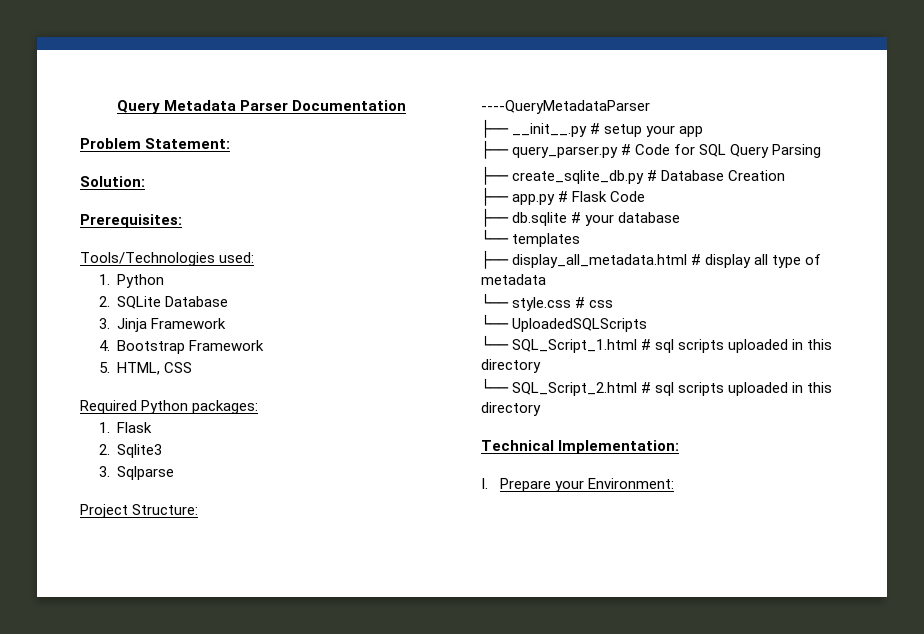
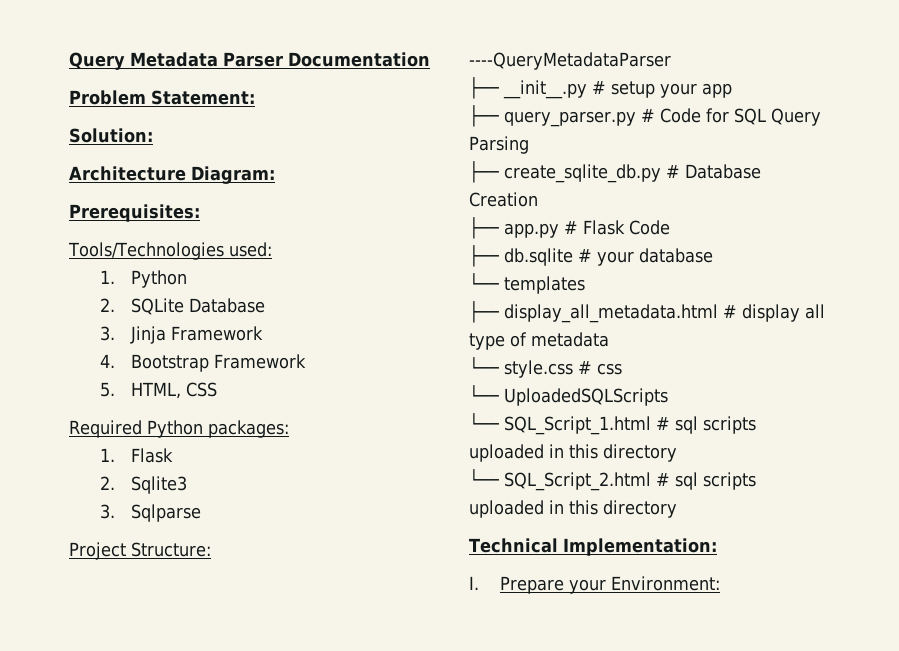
+ Architecture Diagram:

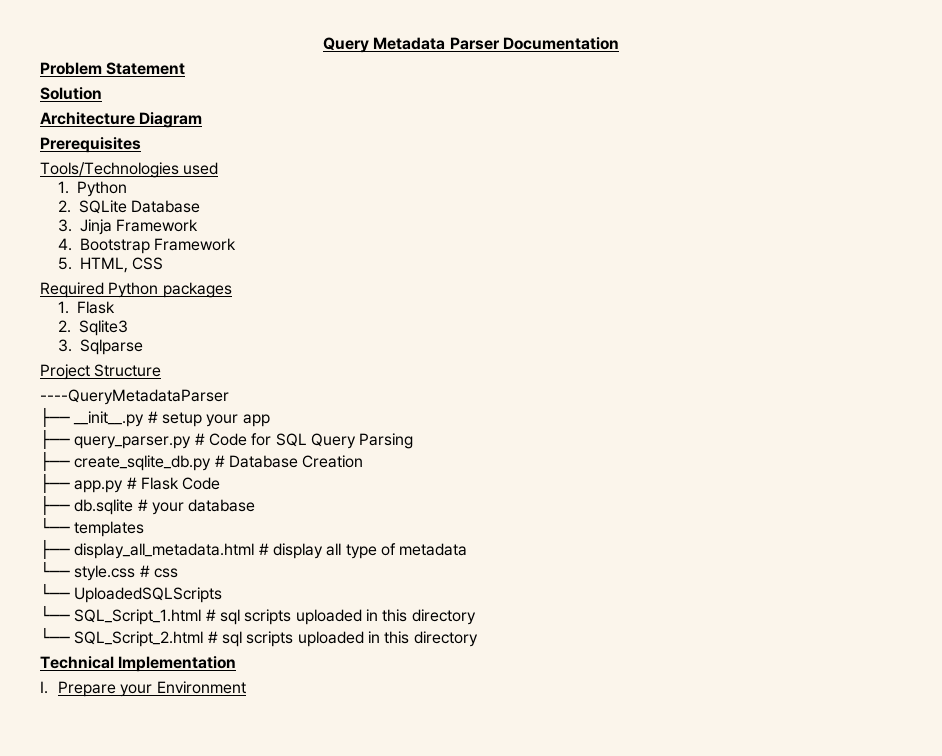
- Problem Statement:
- Solution:
+ Problem Statement
+ Solution
- Architecture Diagram:
- Prerequisites:
+ Architecture Diagram
+ Prerequisites
- Tools/Technologies used:
+ Tools/Technologies used
- Required Python packages:
+ Required Python packages
- Project Structure:
+ Project Structure
- Technical Implementation:
+ Technical Implementation
- I. Prepare your Environment:
+ I. Prepare your Environment

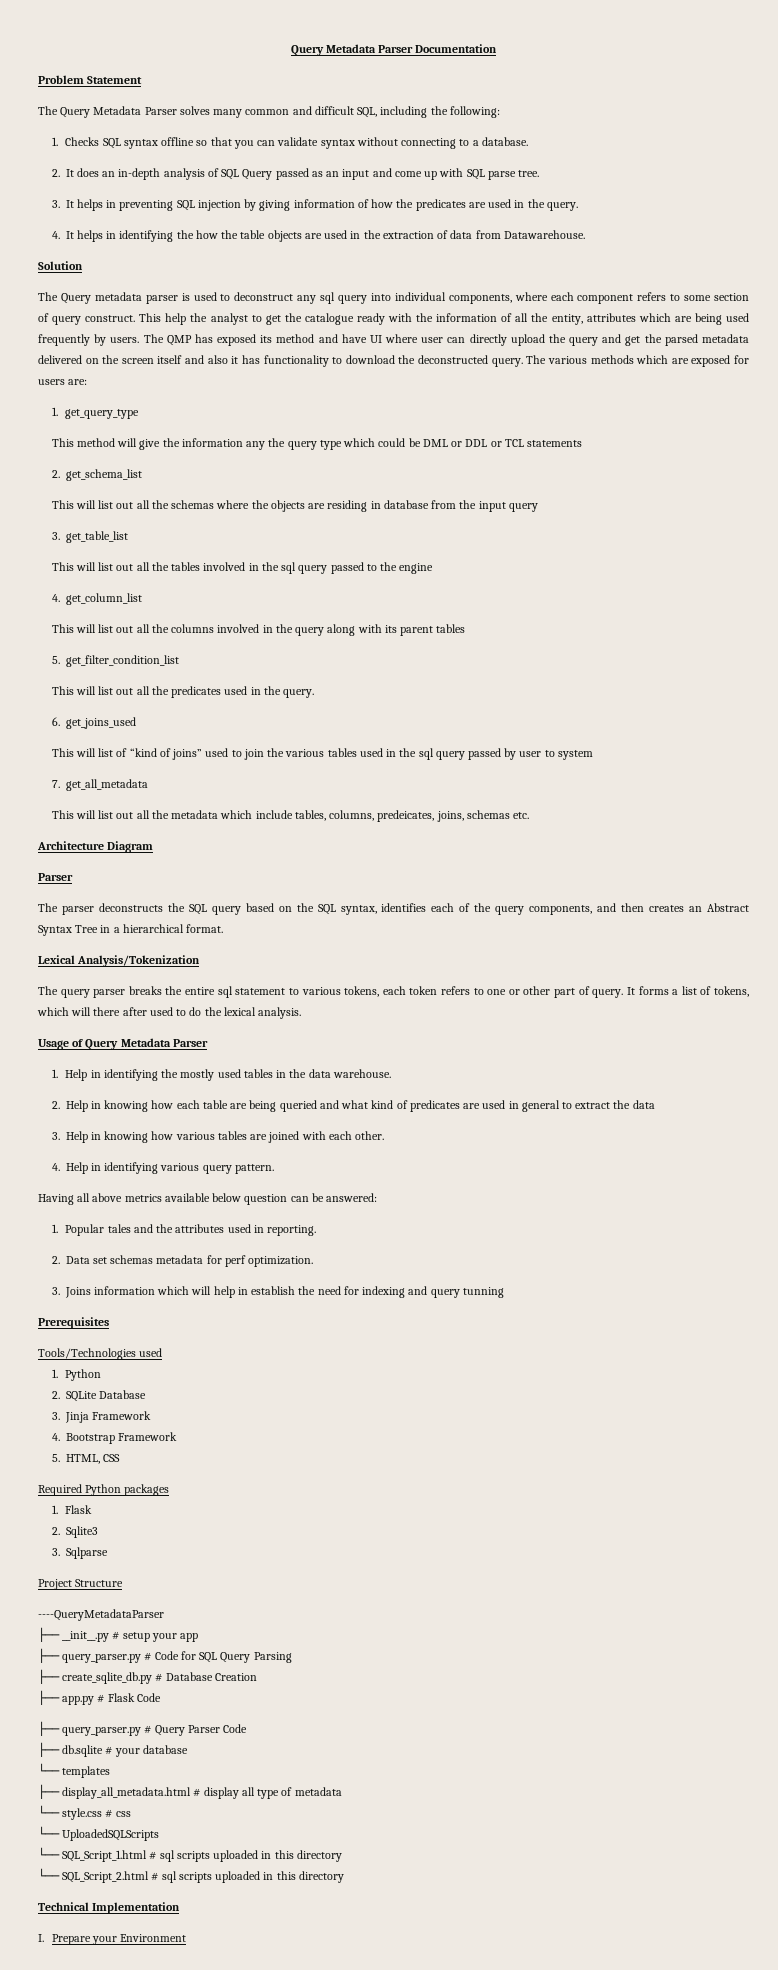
+ The Query Metadata Parser solves many common and difficult SQL, including the following:
+ 1. Checks SQL syntax offline so that you can validate syntax without connecting to a database.
+ 2. It does an in-depth analysis of SQL Query passed as an input and come up with SQL parse tree.
+ 3. It helps in preventing SQL injection by giving information of how the predicates are used in the query.
+ 4. It helps in identifying the how the table objects are used in the extraction of data from Datawarehouse.
  Solution
+ The Query metadata parser is used to deconstruct any sql query into individual components, where each component refers to some section of query construct. This help the analyst to get the catalogue ready with the information of all the entity, attributes which are being used frequently by users. The QMP has exposed its method and have UI where user can directly upload the query and get the parsed metadata delivered on the screen itself and also it has functionality to download the deconstructed query. The various methods which are exposed for users are:
+ 1. get_query_type
+ This method will give the information any the query type which could be DML or DDL or TCL statements
+ 2. get_schema_list
+ This will list out all the schemas where the objects are residing in database from the input query
+ 3. get_table_list
+ This will list out all the tables involved in the sql query passed to the engine
+ 4. get_column_list
+ This will list out all the columns involved in the query along with its parent tables
+ 5. get_filter_condition_list
+ This will list out all the predicates used in the query.
+ 6. get_joins_used
+ This will list of “kind of joins” used to join the various tables used in the sql query passed by user to system
+ 7. get_all_metadata
+ This will list out all the metadata which include tables, columns, predeicates, joins, schemas etc.
  Architecture Diagram
+ Parser
+ The parser deconstructs the SQL query based on the SQL syntax, identifies each of the query components, and then creates an Abstract Syntax Tree in a hierarchical format.
+ Lexical Analysis/Tokenization
+ The query parser breaks the entire sql statement to various tokens, each token refers to one or other part of query. It forms a list of tokens, which will there after used to do the lexical analysis.
+ Usage of Query Metadata Parser
+ 1. Help in identifying the mostly used tables in the data warehouse.
+ 2. Help in knowing how each table are being queried and what kind of predicates are used in general to extract the data
+ 3. Help in knowing how various tables are joined with each other.
+ 4. Help in identifying various query pattern.
+ Having all above metrics available below question can be answered:
+ 1. Popular tales and the attributes used in reporting.
+ 2. Data set schemas metadata for perf optimization.
+ 3. Joins information which will help in establish the need for indexing and query tunning
+ ├── query_parser.py # Query Parser Code

